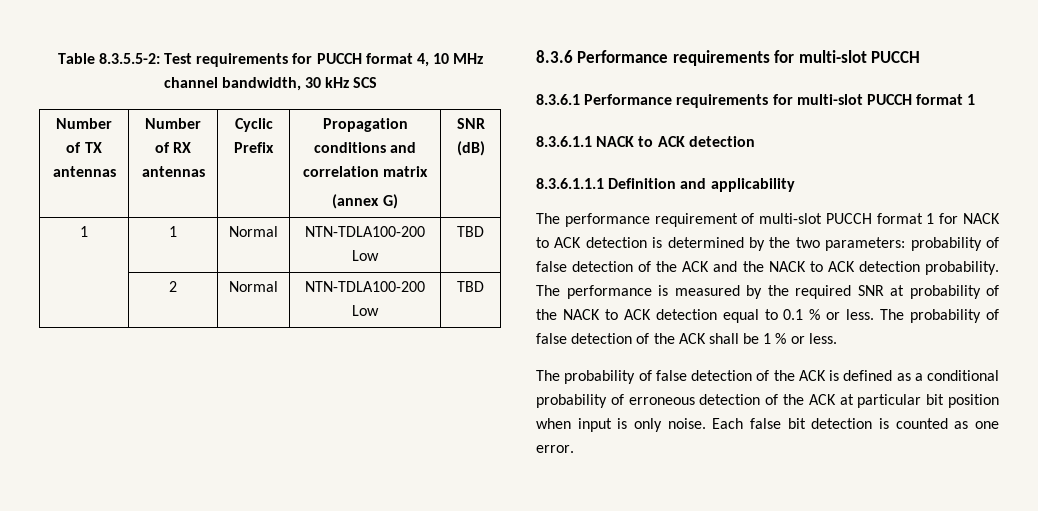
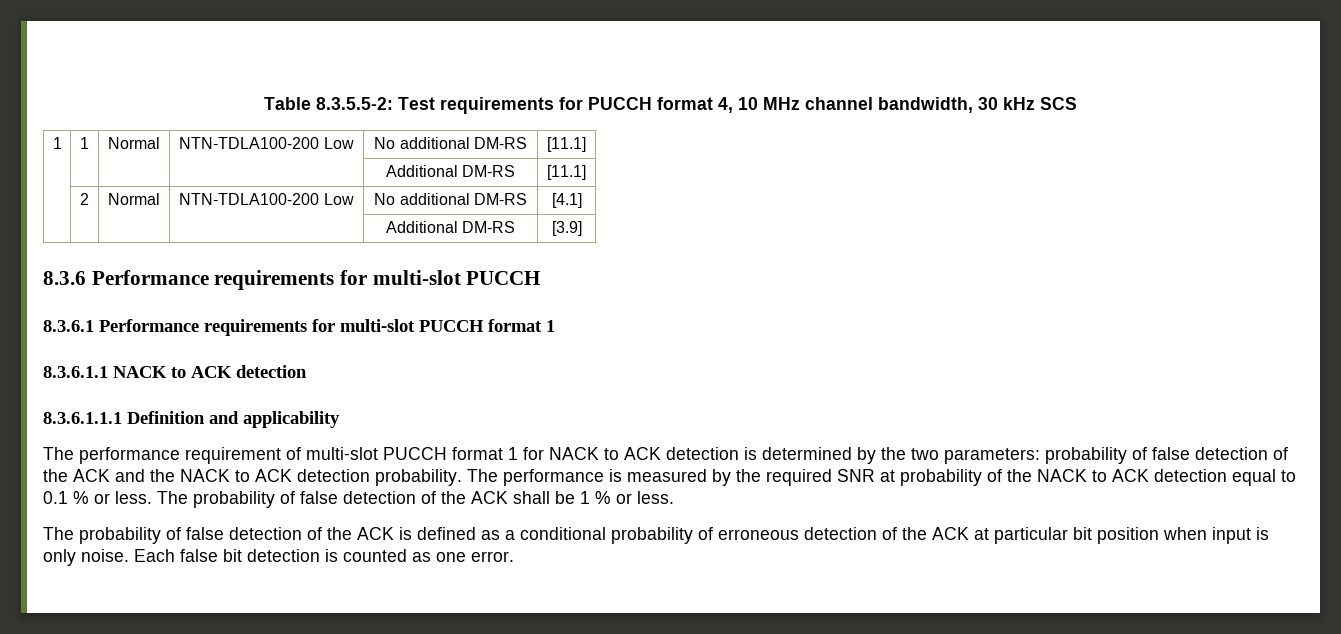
- Number of TX antennas | Number of RX antennas | Cyclic Prefix | Propagation conditions and correlation matrix
- (annex G) | SNR (dB)
- 1 | 1 | Normal | NTN-TDLA100-200 Low | TBD
- | 2 | Normal | NTN-TDLA100-200 Low | TBD
+ 1 | 1 | Normal | NTN-TDLA100-200 Low | No additional DM-RS | [11.1]
+ | | | | Additional DM-RS | [11.1]
+ | 2 | Normal | NTN-TDLA100-200 Low | No additional DM-RS | [4.1]
+ | | | | Additional DM-RS | [3.9]

